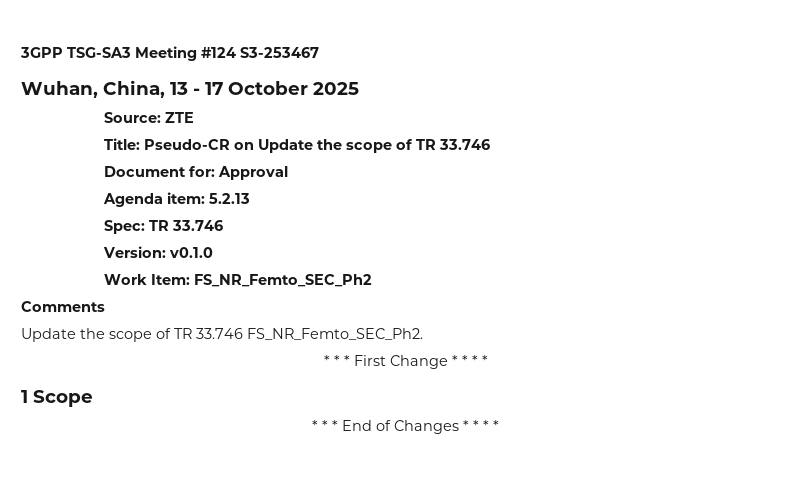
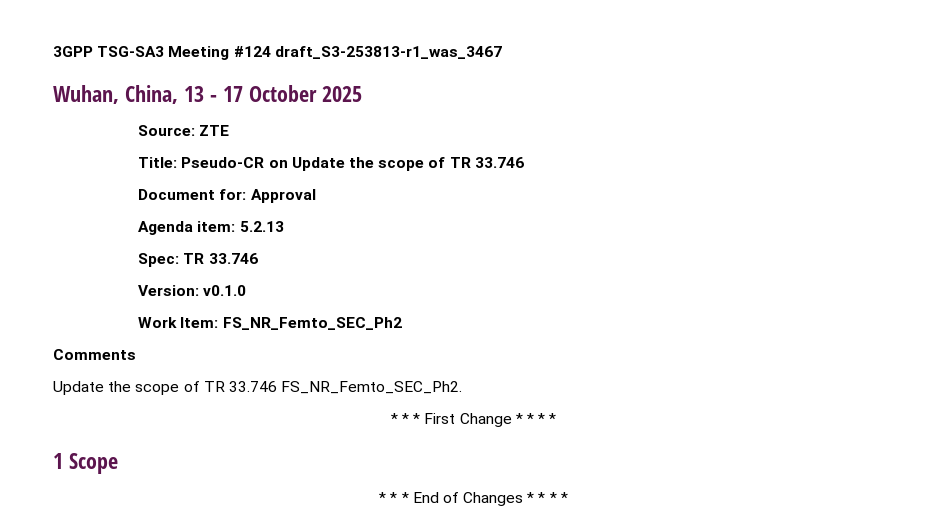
- 3GPP TSG-SA3 Meeting #124 S3-253467
+ 3GPP TSG-SA3 Meeting #124 draft_S3-253813-r1_was_3467

